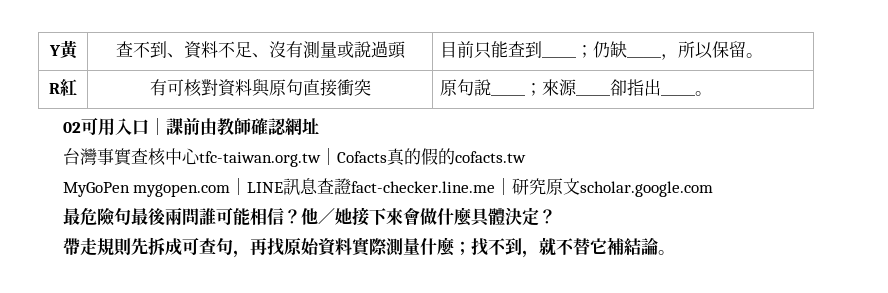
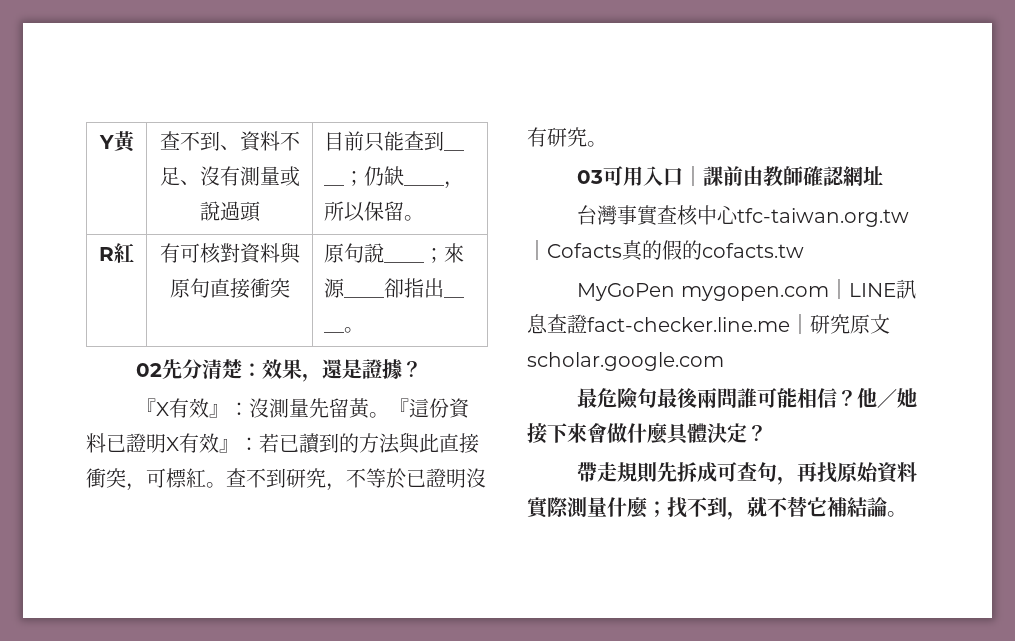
- 02可用入口｜課前由教師確認網址
+ 02先分清楚：效果，還是證據？
+ 『X有效』：沒測量先留黃。『這份資料已證明X有效』：若已讀到的方法與此直接衝突，可標紅。查不到研究，不等於已證明沒有研究。
+ 03可用入口｜課前由教師確認網址

